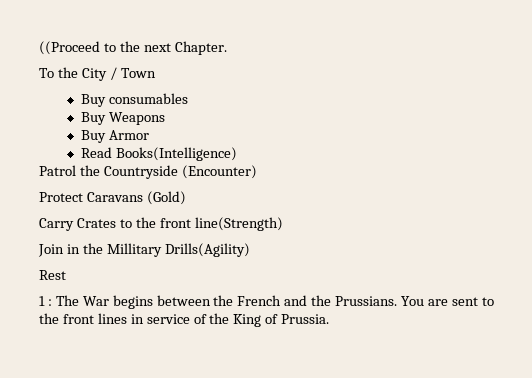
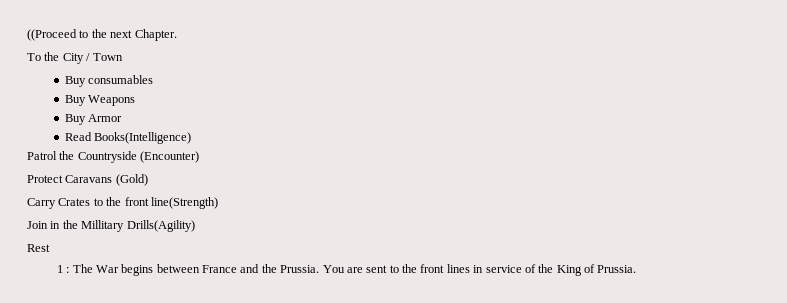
- 1 : The War begins between the French and the Prussians.
+ 1 : The War begins between France and the Prussia.

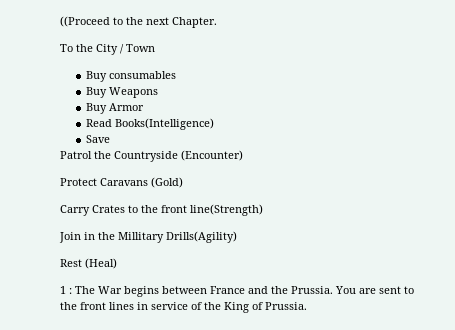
+ Save
- Rest
+ Rest (Heal)

